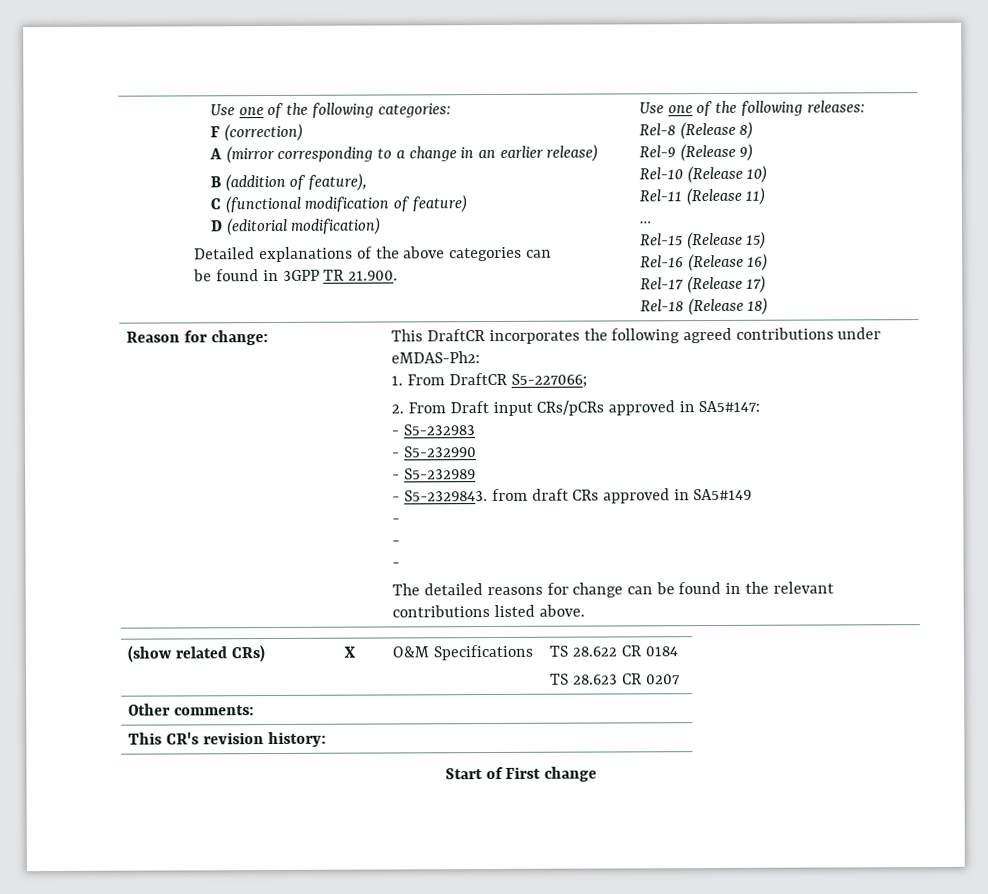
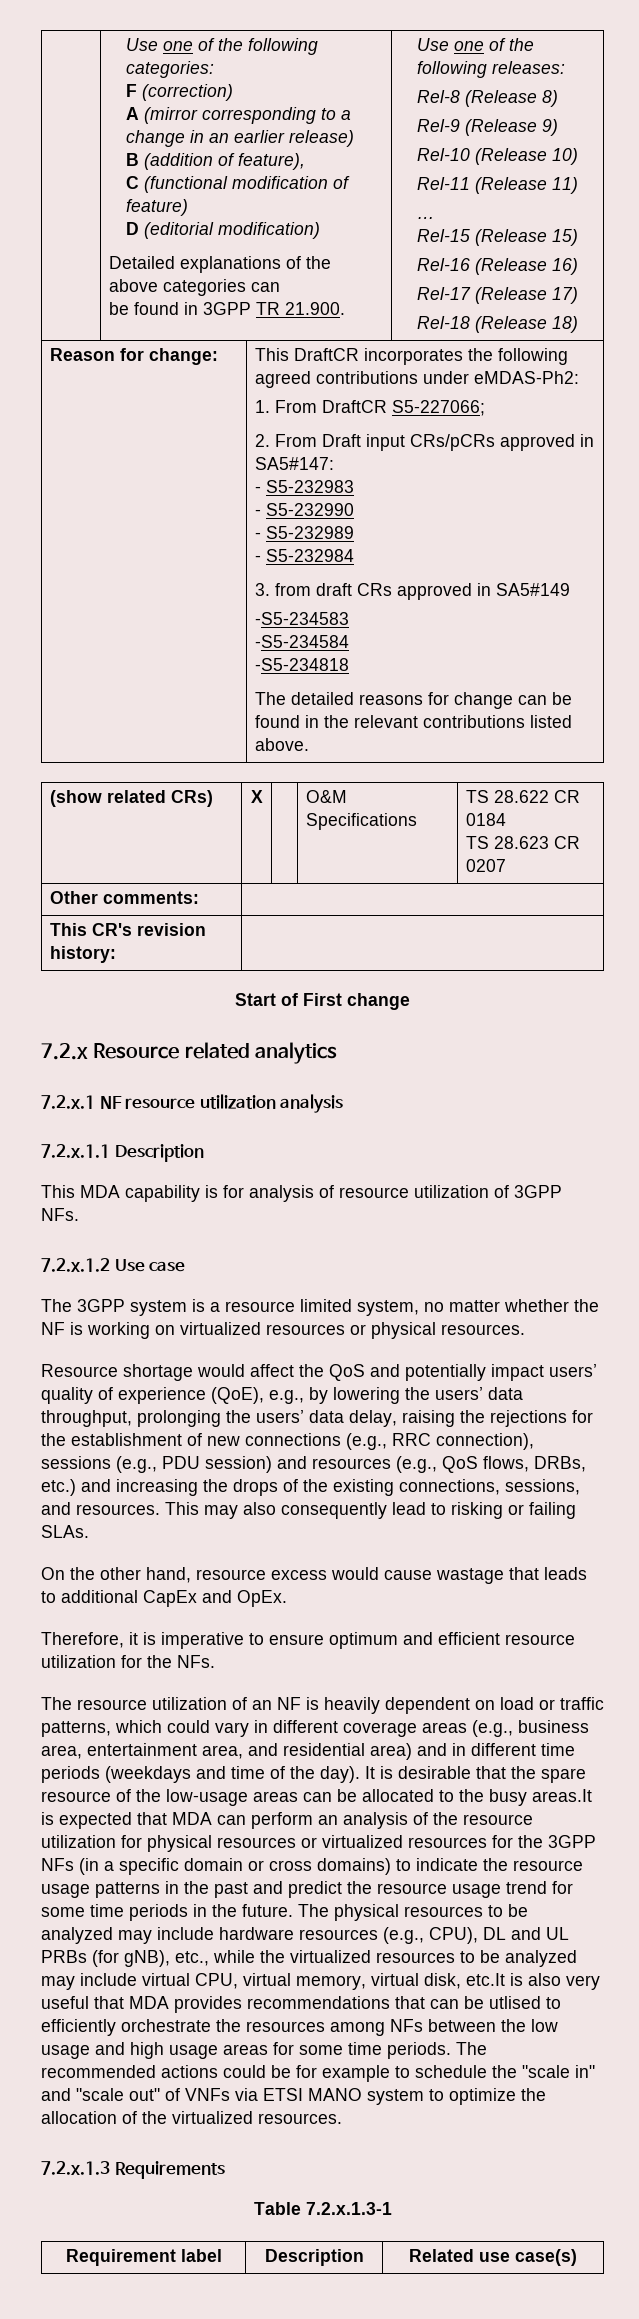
- - S5-2329843. from draft CRs approved in SA5#149
- -
- -
- -
+ - S5-232984
+ 3. from draft CRs approved in SA5#149
+ -S5-234583
+ -S5-234584
+ -S5-234818
+ 7.2.x Resource related analytics
+ 7.2.x.1 NF resource utilization analysis
+ 7.2.x.1.1 Description
+ This MDA capability is for analysis of resource utilization of 3GPP NFs.
+ 7.2.x.1.2 Use case
+ The 3GPP system is a resource limited system, no matter whether the NF is working on virtualized resources or physical resources.
+ Resource shortage would affect the QoS and potentially impact users’ quality of experience (QoE), e.g., by lowering the users’ data throughput, prolonging the users’ data delay, raising the rejections for the establishment of new connections (e.g., RRC connection), sessions (e.g., PDU session) and resources (e.g., QoS flows, DRBs, etc.) and increasing the drops of the existing connections, sessions, and resources. This may also consequently lead to risking or failing SLAs.
+ On the other hand, resource excess would cause wastage that leads to additional CapEx and OpEx.
+ Therefore, it is imperative to ensure optimum and efficient resource utilization for the NFs.
+ The resource utilization of an NF is heavily dependent on load or traffic patterns, which could vary in different coverage areas (e.g., business area, entertainment area, and residential area) and in different time periods (weekdays and time of the day). It is desirable that the spare resource of the low-usage areas can be allocated to the busy areas.It is expected that MDA can perform an analysis of the resource utilization for physical resources or virtualized resources for the 3GPP NFs (in a specific domain or cross domains) to indicate the resource usage patterns in the past and predict the resource usage trend for some time periods in the future. The physical resources to be analyzed may include hardware resources (e.g., CPU), DL and UL PRBs (for gNB), etc., while the virtualized resources to be analyzed may include virtual CPU, virtual memory, virtual disk, etc.It is also very useful that MDA provides recommendations that can be utlised to efficiently orchestrate the resources among NFs between the low usage and high usage areas for some time periods. The recommended actions could be for example to schedule the "scale in" and "scale out" of VNFs via ETSI MANO system to optimize the allocation of the virtualized resources.
+ 7.2.x.1.3 Requirements
+ Table 7.2.x.1.3-1
+ Requirement label | Description | Related use case(s)

